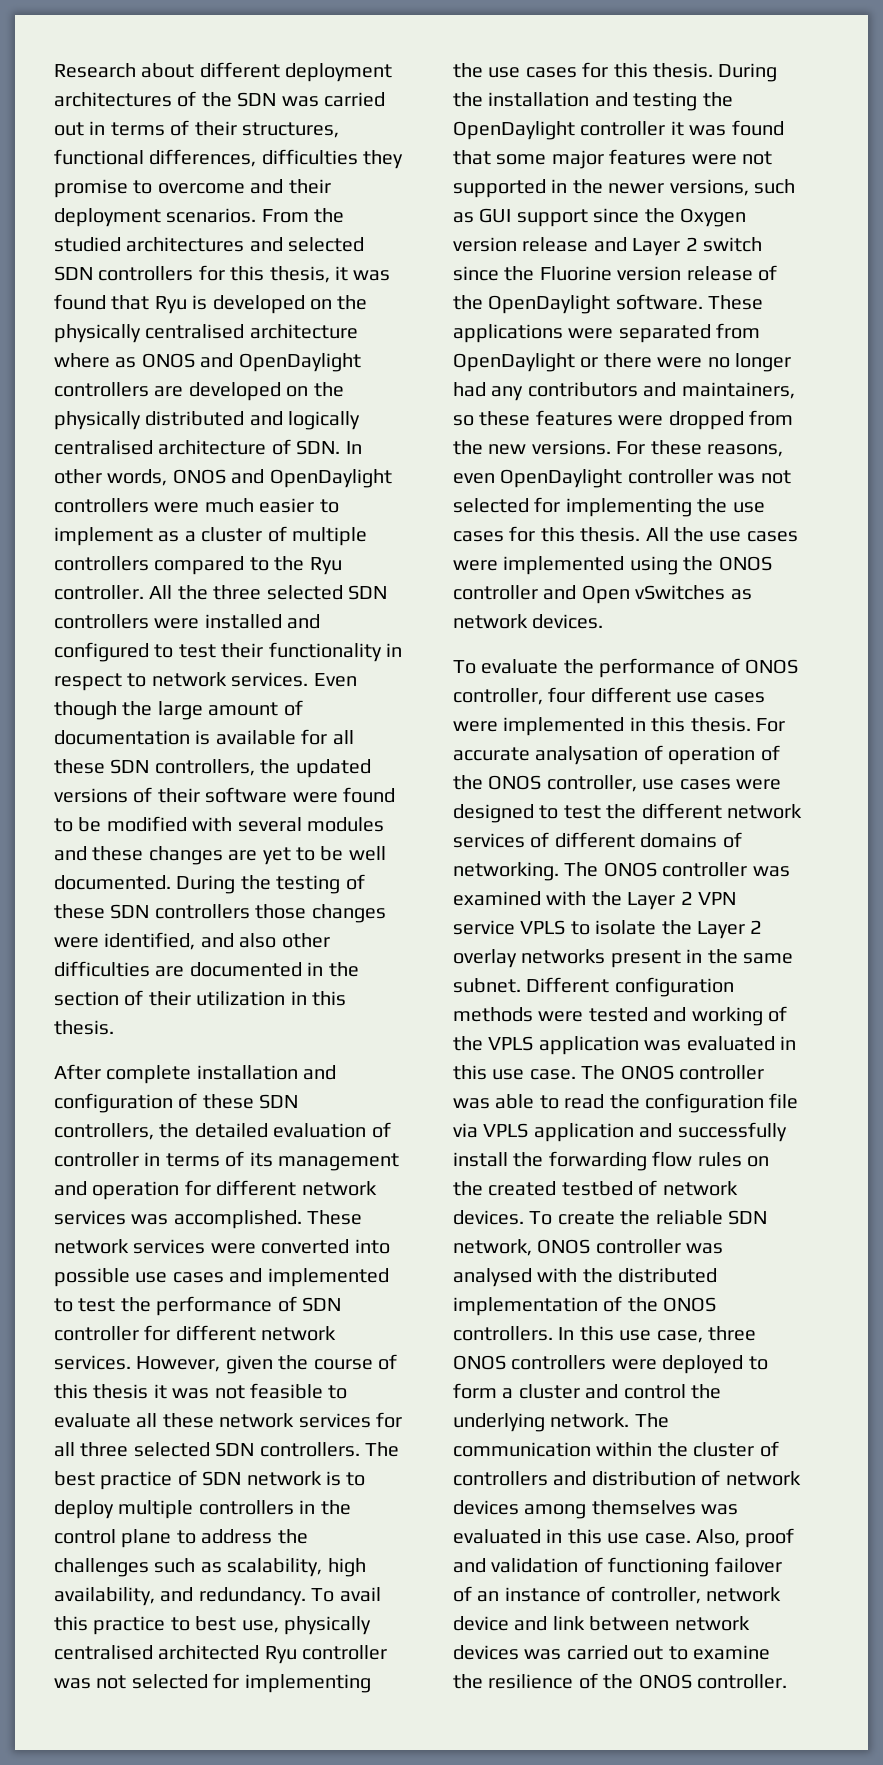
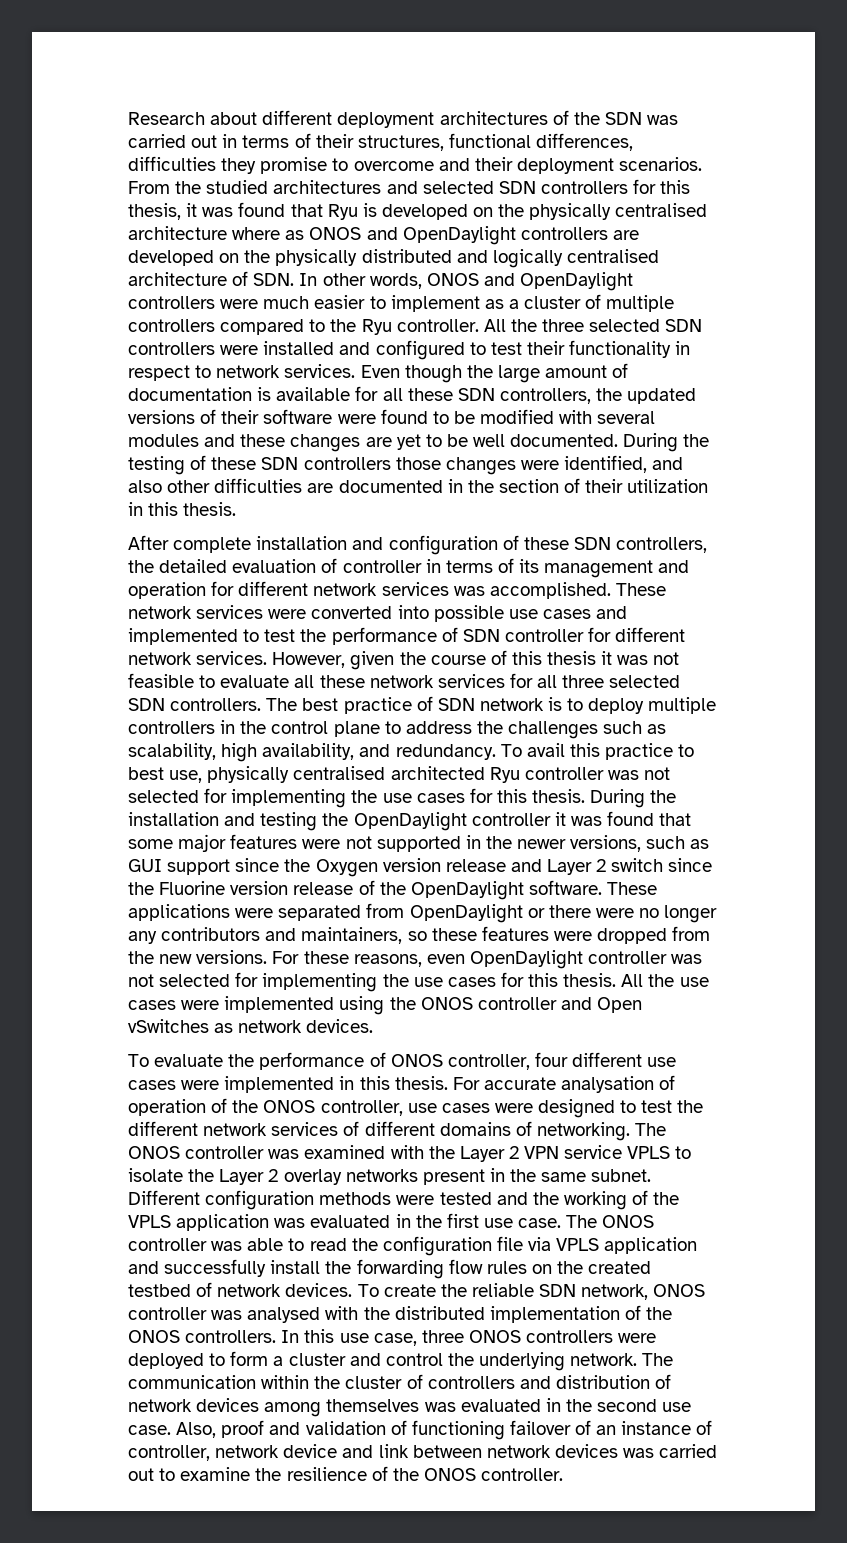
- These applications were separated from OpenDaylight or there were no longer had any contributors and maintainers, so these features were dropped from the new versions.
+ These applications were separated from OpenDaylight or there were no longer any contributors and maintainers, so these features were dropped from the new versions.
- Different configuration methods were tested and working of the VPLS application was evaluated in this use case.
+ Different configuration methods were tested and the working of the VPLS application was evaluated in the first use case.
- The communication within the cluster of controllers and distribution of network devices among themselves was evaluated in this use case.
+ The communication within the cluster of controllers and distribution of network devices among themselves was evaluated in the second use case.

